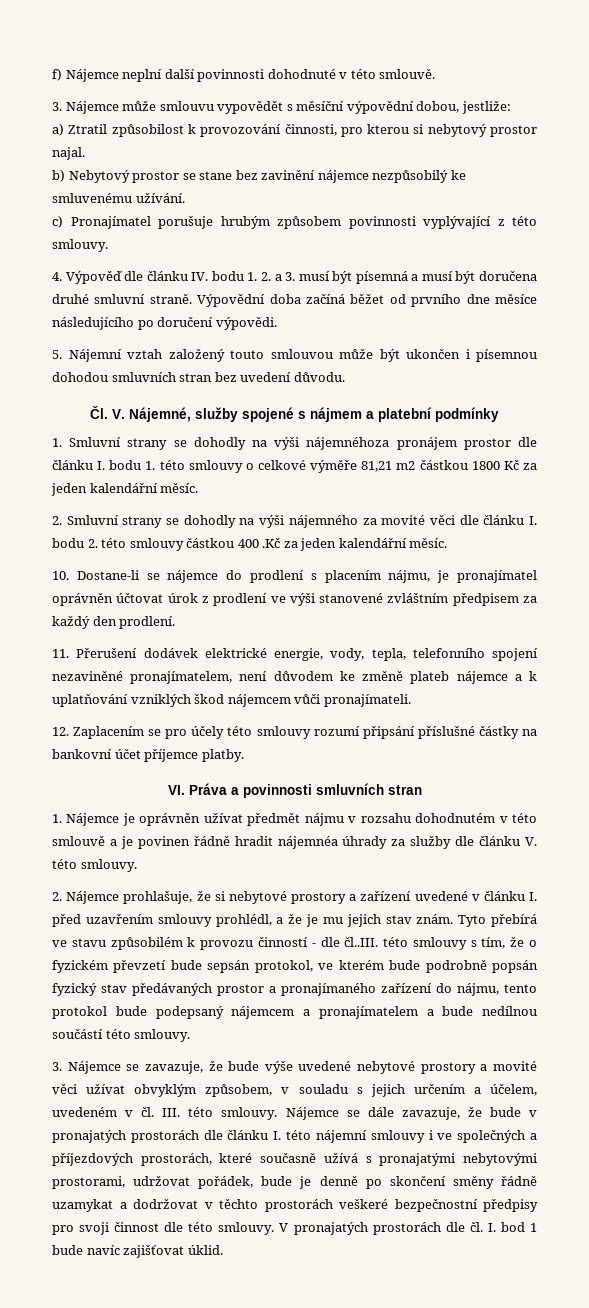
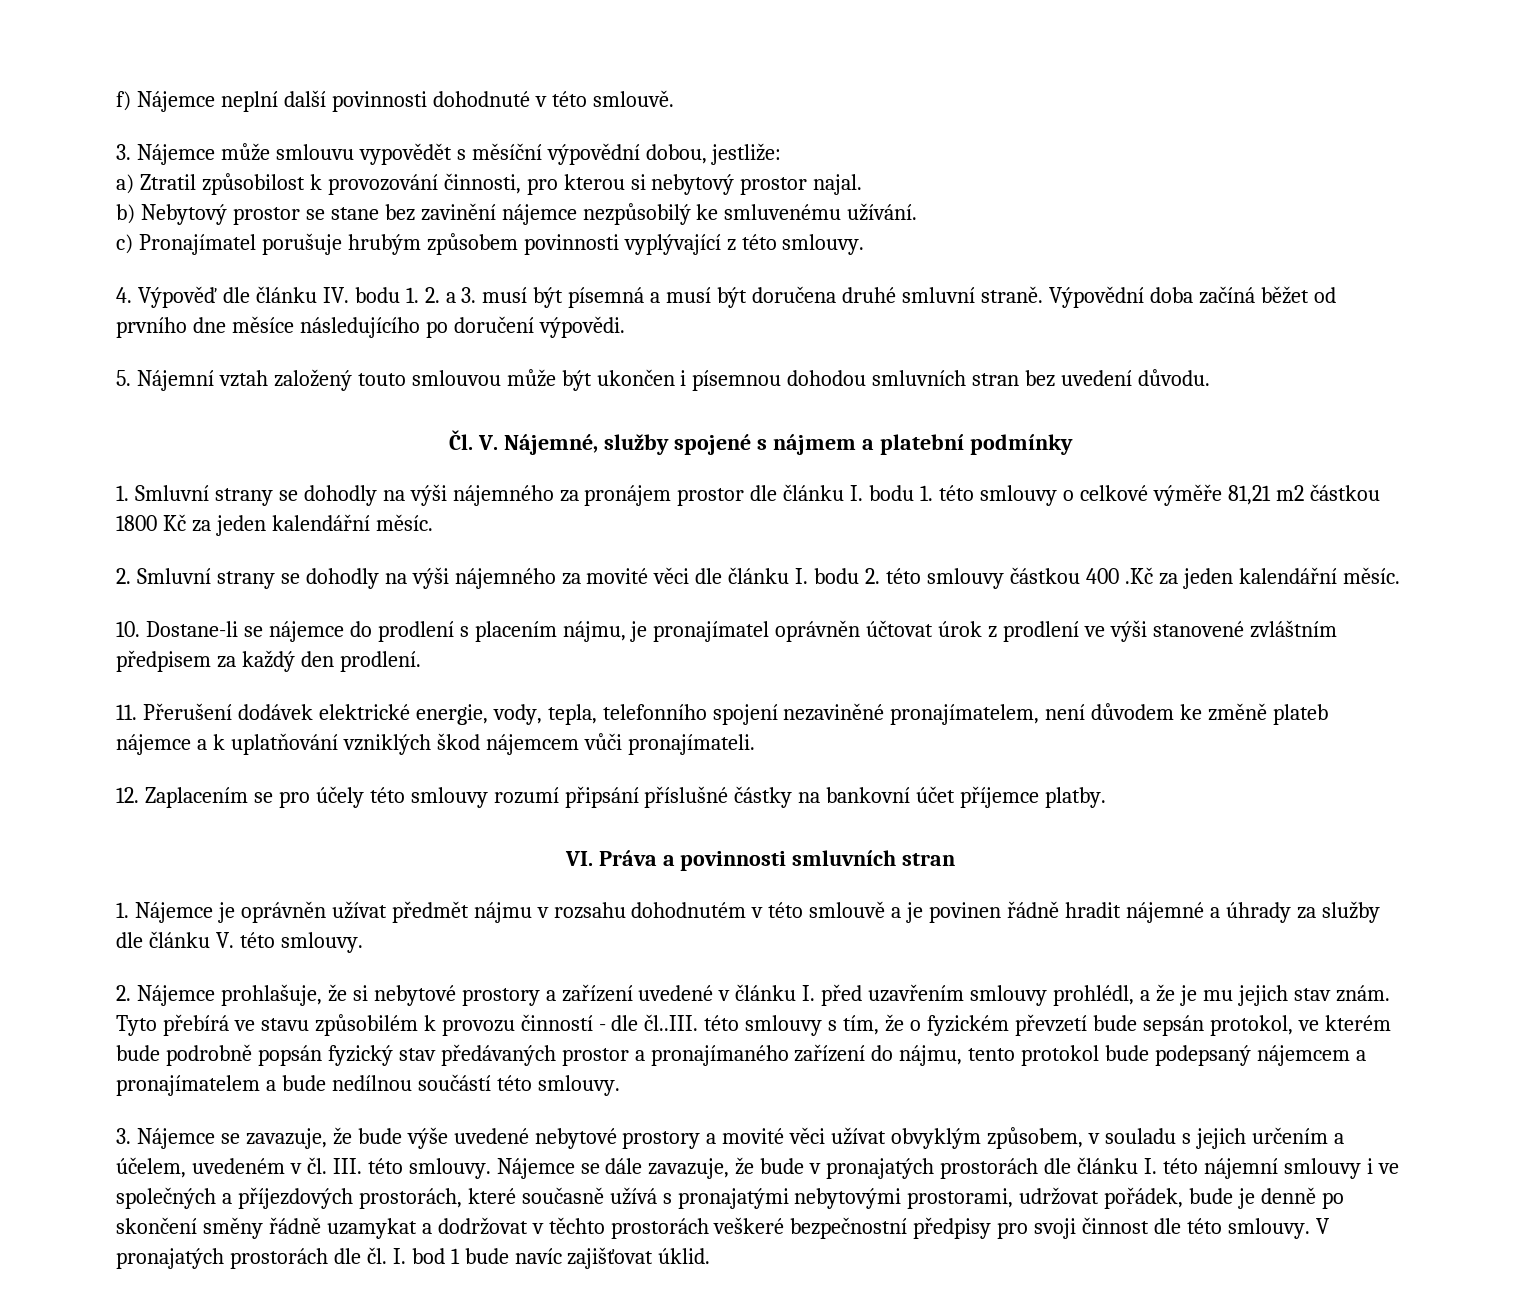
- 1. Smluvní strany se dohodly na výši nájemnéhoza pronájem prostor dle článku I. bodu 1. této smlouvy o celkové výměře 81,21 m2 částkou 1800 Kč za jeden kalendářní měsíc.
+ 1. Smluvní strany se dohodly na výši nájemného za pronájem prostor dle článku I. bodu 1. této smlouvy o celkové výměře 81,21 m2 částkou 1800 Kč za jeden kalendářní měsíc.
- 1. Nájemce je oprávněn užívat předmět nájmu v rozsahu dohodnutém v této smlouvě a je povinen řádně hradit nájemnéa úhrady za služby dle článku V. této smlouvy.
+ 1. Nájemce je oprávněn užívat předmět nájmu v rozsahu dohodnutém v této smlouvě a je povinen řádně hradit nájemné a úhrady za služby dle článku V. této smlouvy.

